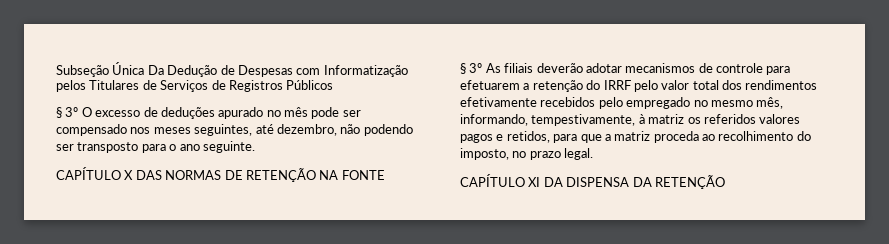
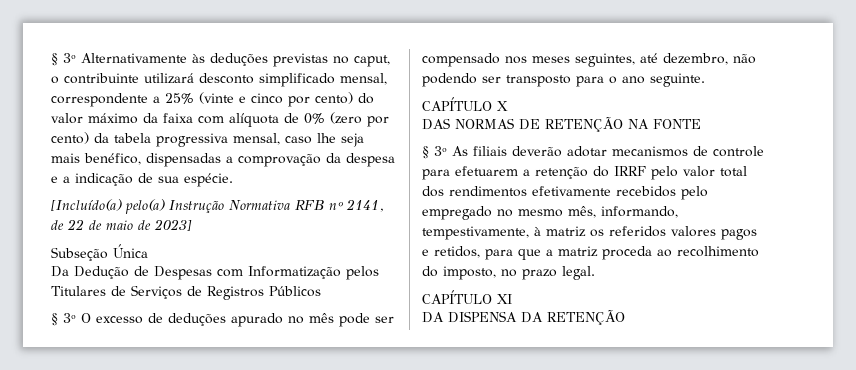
+ § 3º Alternativamente às deduções previstas no caput, o contribuinte utilizará desconto simplificado mensal, correspondente a 25% (vinte e cinco por cento) do valor máximo da faixa com alíquota de 0% (zero por cento) da tabela progressiva mensal, caso lhe seja mais benéfico, dispensadas a comprovação da despesa e a indicação de sua espécie.
+ [Incluído(a) pelo(a) Instrução Normativa RFB nº 2141, de 22 de maio de 2023]
- Subseção Única Da Dedução de Despesas com Informatização pelos Titulares de Serviços de Registros Públicos
+ Subseção Única
+ Da Dedução de Despesas com Informatização pelos Titulares de Serviços de Registros Públicos
- CAPÍTULO X DAS NORMAS DE RETENÇÃO NA FONTE
+ CAPÍTULO X
+ DAS NORMAS DE RETENÇÃO NA FONTE
- CAPÍTULO XI DA DISPENSA DA RETENÇÃO
+ CAPÍTULO XI
+ DA DISPENSA DA RETENÇÃO

